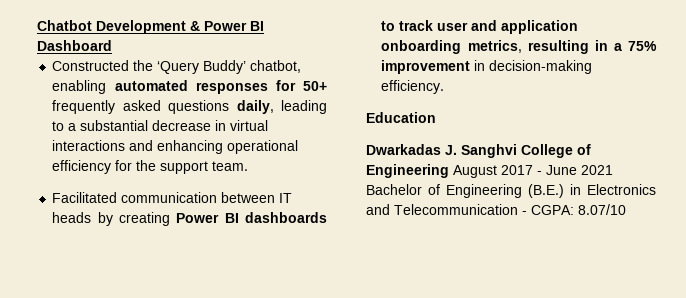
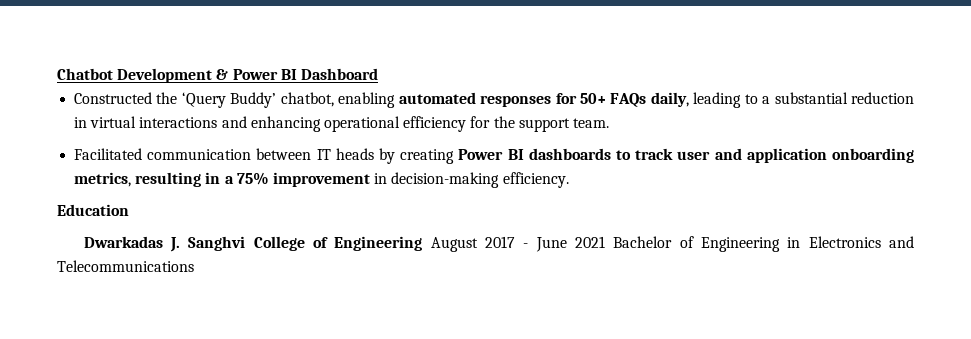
- Constructed the ‘Query Buddy’ chatbot, enabling automated responses for 50+ frequently asked questions daily, leading to a substantial decrease in virtual interactions and enhancing operational efficiency for the support team.
+ Constructed the ‘Query Buddy’ chatbot, enabling automated responses for 50+ FAQs daily, leading to a substantial reduction in virtual interactions and enhancing operational efficiency for the support team.
- Dwarkadas J. Sanghvi College of Engineering August 2017 - June 2021 Bachelor of Engineering (B.E.) in Electronics and Telecommunication - CGPA: 8.07/10
+ Dwarkadas J. Sanghvi College of Engineering August 2017 - June 2021 Bachelor of Engineering in Electronics and Telecommunications

